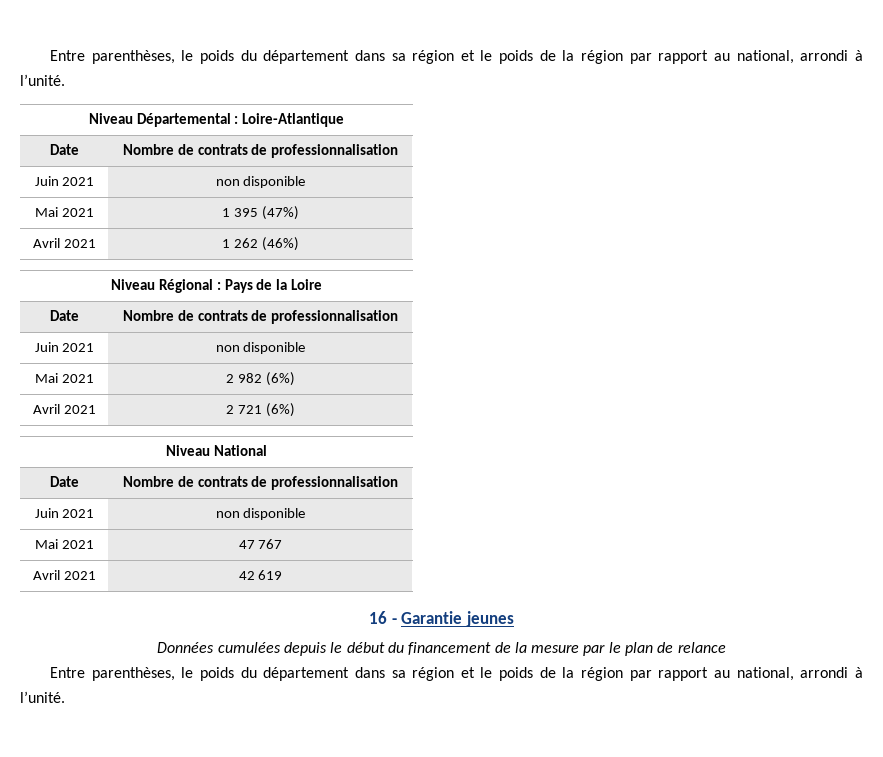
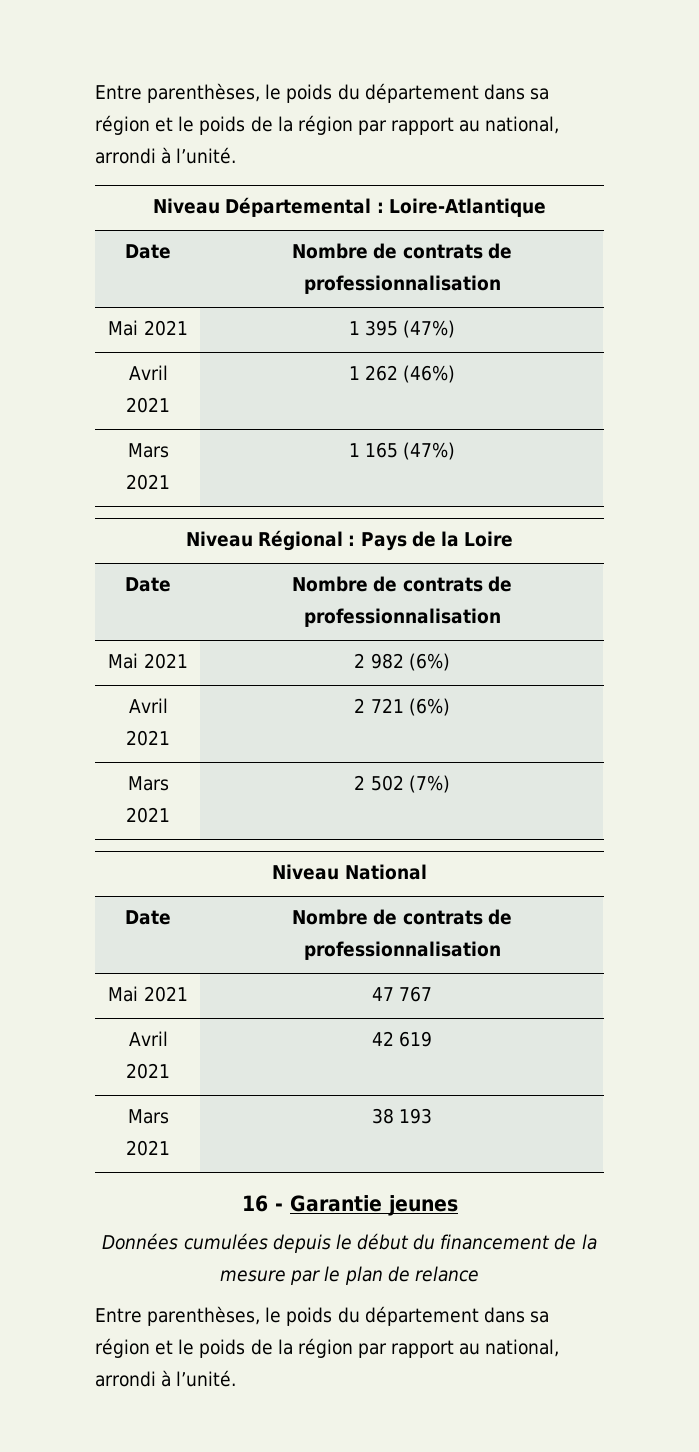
  Niveau Départemental : Loire-Atlantique
  Date | Nombre de contrats de professionnalisation
- Juin 2021 | non disponible
+ Mars 2021 | 1 165 (47%)
  Niveau Régional : Pays de la Loire
  Date | Nombre de contrats de professionnalisation
- Juin 2021 | non disponible
+ Mars 2021 | 2 502 (7%)
  Niveau National
  Date | Nombre de contrats de professionnalisation
- Juin 2021 | non disponible
+ Mars 2021 | 38 193

